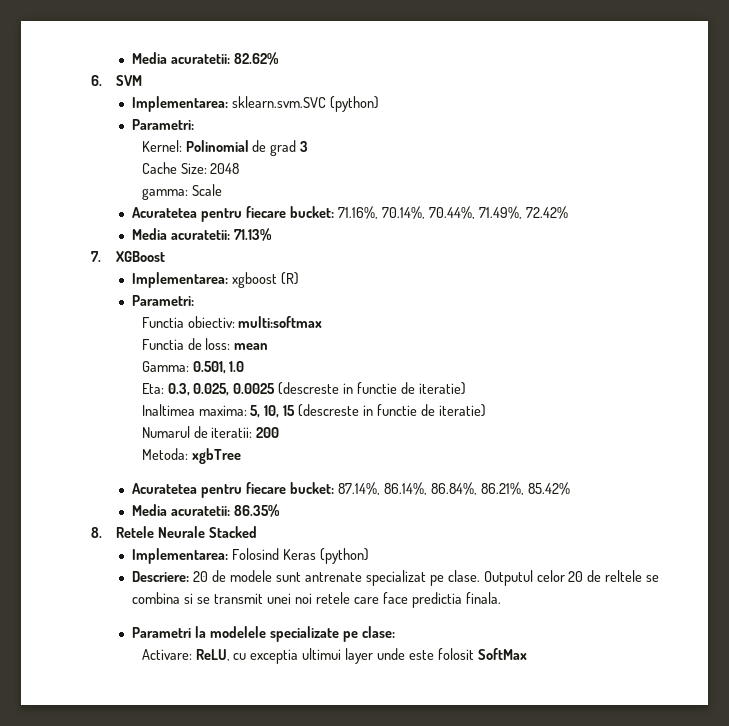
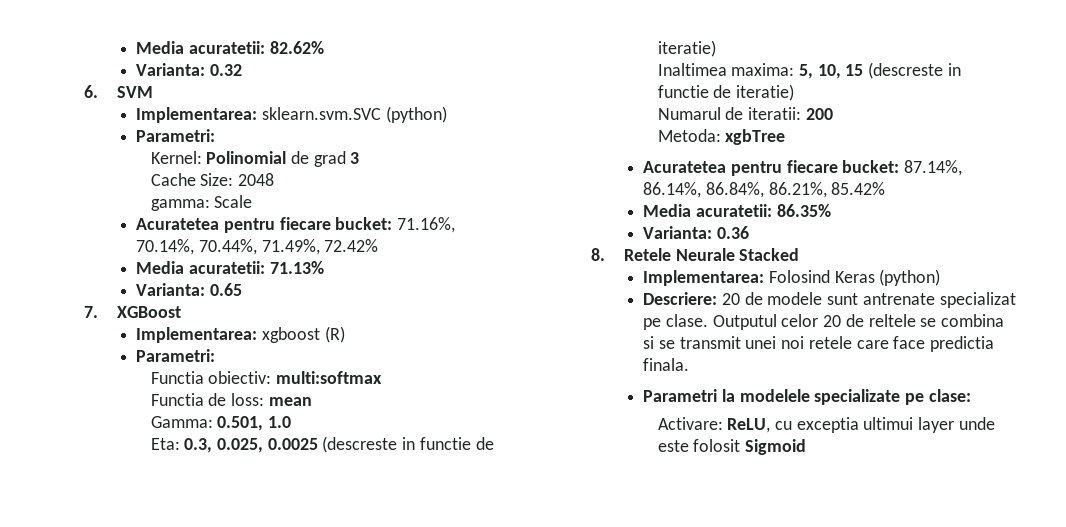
+ Varianta: 0.32
+ Varianta: 0.65
+ Varianta: 0.36
- Activare: ReLU, cu exceptia ultimui layer unde este folosit SoftMax
+ Activare: ReLU, cu exceptia ultimui layer unde este folosit Sigmoid

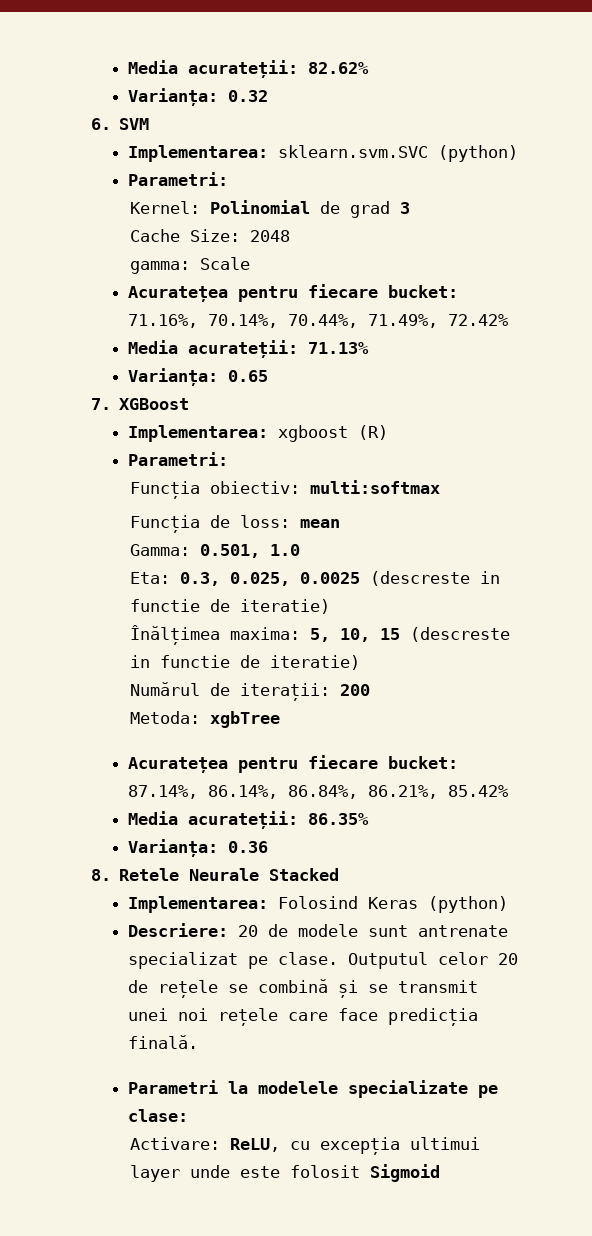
- Media acuratetii: 82.62%
+ Media acurateții: 82.62%
- Varianta: 0.32
+ Varianța: 0.32
- Acuratetea pentru fiecare bucket: 71.16%, 70.14%, 70.44%, 71.49%, 72.42%
+ Acuratețea pentru fiecare bucket: 71.16%, 70.14%, 70.44%, 71.49%, 72.42%
- Media acuratetii: 71.13%
+ Media acurateții: 71.13%
- Varianta: 0.65
+ Varianța: 0.65
- Functia obiectiv: multi:softmax
+ Funcția obiectiv: multi:softmax
- Functia de loss: mean
+ Funcția de loss: mean
- Inaltimea maxima: 5, 10, 15 (descreste in functie de iteratie)
+ Înălțimea maxima: 5, 10, 15 (descreste in functie de iteratie)
- Numarul de iteratii: 200
+ Numărul de iterații: 200
- Acuratetea pentru fiecare bucket: 87.14%, 86.14%, 86.84%, 86.21%, 85.42%
+ Acuratețea pentru fiecare bucket: 87.14%, 86.14%, 86.84%, 86.21%, 85.42%
- Media acuratetii: 86.35%
+ Media acurateții: 86.35%
- Varianta: 0.36
+ Varianța: 0.36
- Outputul celor 20 de reltele se combina si se transmit unei noi retele care face predictia finala.
+ Outputul celor 20 de rețele se combină și se transmit unei noi rețele care face predicția finală.
- Activare: ReLU, cu exceptia ultimui layer unde este folosit Sigmoid
+ Activare: ReLU, cu excepția ultimui layer unde este folosit Sigmoid

